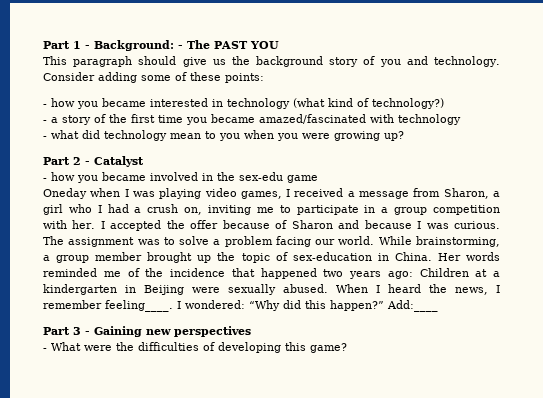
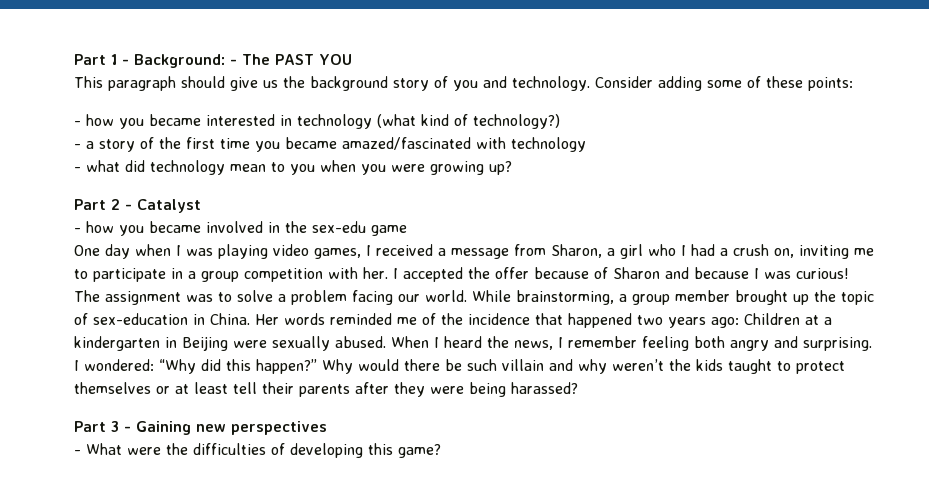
- Oneday when I was playing video games, I received a message from Sharon, a girl who I had a crush on, inviting me to participate in a group competition with her.
+ One day when I was playing video games, I received a message from Sharon, a girl who I had a crush on, inviting me to participate in a group competition with her.
- I accepted the offer because of Sharon and because I was curious.
+ I accepted the offer because of Sharon and because I was curious!
- When I heard the news, I remember feeling____.
+ When I heard the news, I remember feeling both angry and surprising.
- Add:____
+ Why would there be such villain and why weren’t the kids taught to protect themselves or at least tell their parents after they were being harassed?

